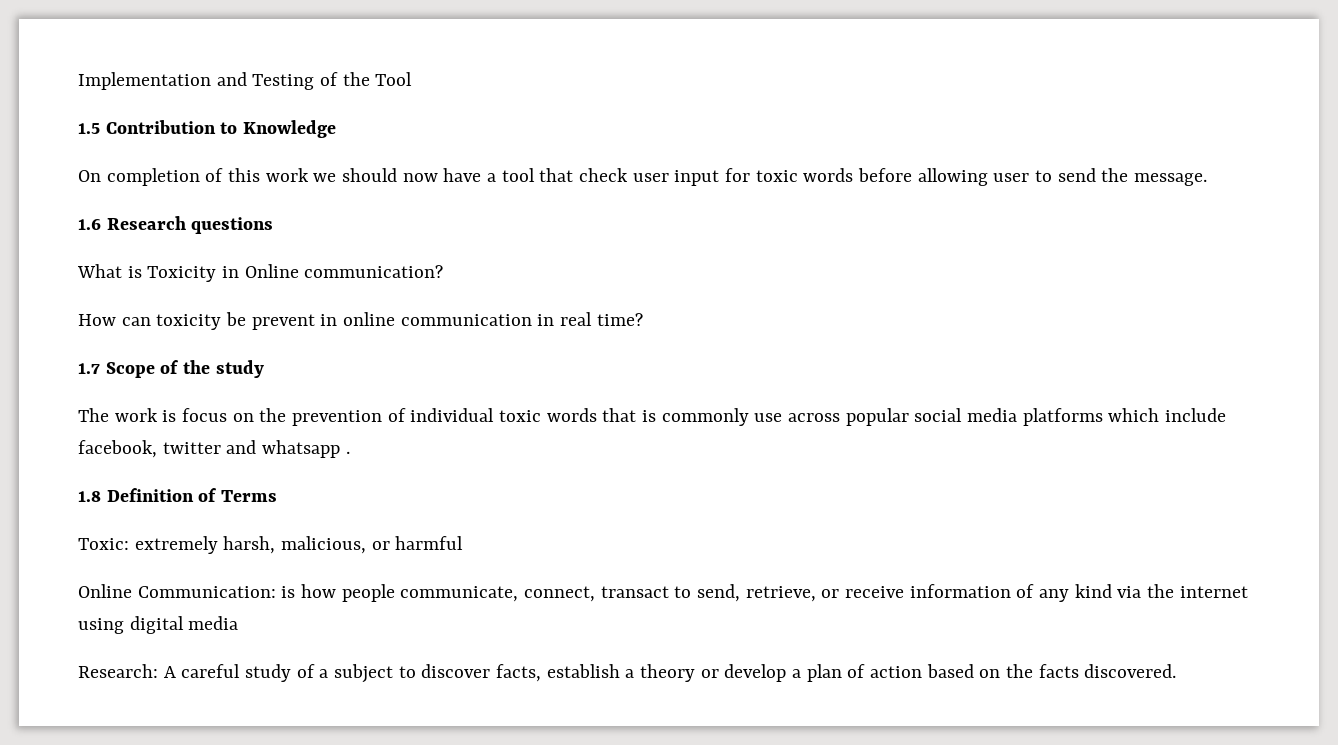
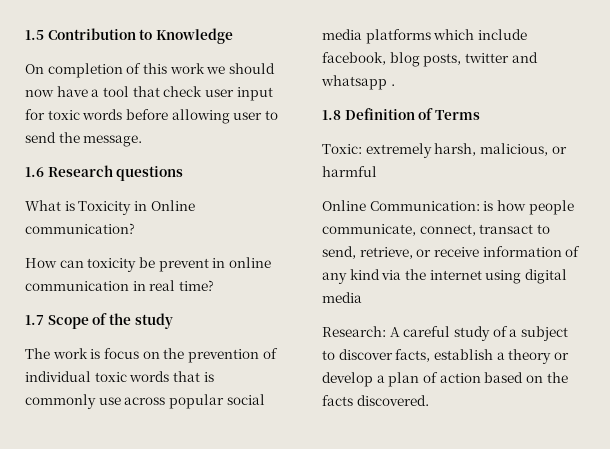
- Implementation and Testing of the Tool
- The work is focus on the prevention of individual toxic words that is commonly use across popular social media platforms which include facebook, twitter and whatsapp .
+ The work is focus on the prevention of individual toxic words that is commonly use across popular social media platforms which include facebook, blog posts, twitter and whatsapp .

